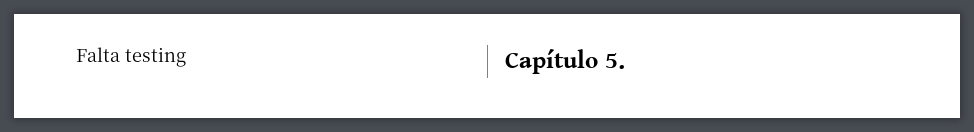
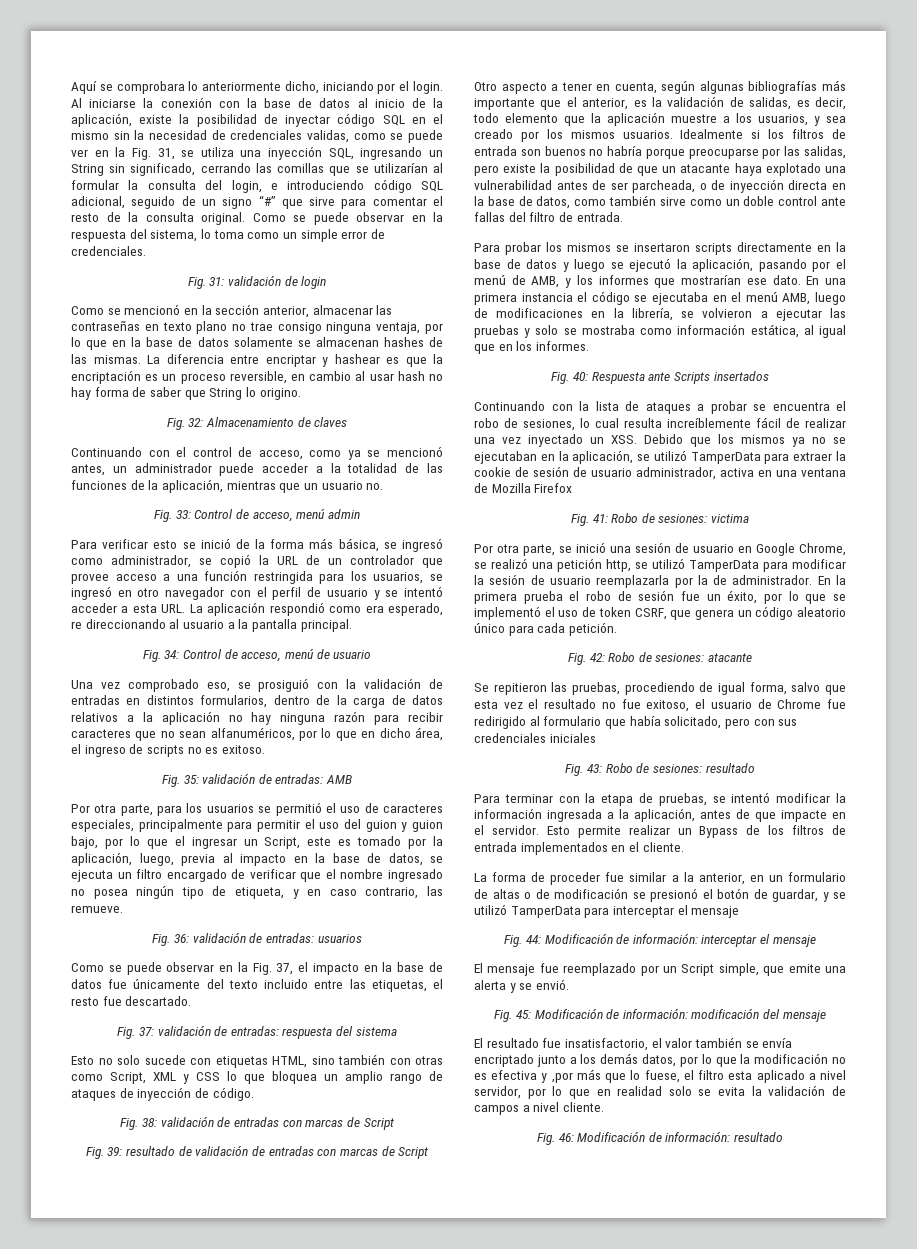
- Falta testing
- Capítulo 5.
+ Aquí se comprobara lo anteriormente dicho, iniciando por el login. Al iniciarse la conexión con la base de datos al inicio de la aplicación, existe la posibilidad de inyectar código SQL en el mismo sin la necesidad de credenciales validas, como se puede ver en la Fig. 31, se utiliza una inyección SQL, ingresando un String sin significado, cerrando las comillas que se utilizarían al formular la consulta del login, e introduciendo código SQL adicional, seguido de un signo “#” que sirve para comentar el resto de la consulta original. Como se puede observar en la respuesta del sistema, lo toma como un simple error de credenciales.
+ Fig. 31: validación de login
+ Como se mencionó en la sección anterior, almacenar las contraseñas en texto plano no trae consigo ninguna ventaja, por lo que en la base de datos solamente se almacenan hashes de las mismas. La diferencia entre encriptar y hashear es que la encriptación es un proceso reversible, en cambio al usar hash no hay forma de saber que String lo origino.
+ Fig. 32: Almacenamiento de claves
+ Continuando con el control de acceso, como ya se mencionó antes, un administrador puede acceder a la totalidad de las funciones de la aplicación, mientras que un usuario no.
+ Fig. 33: Control de acceso, menú admin
+ Para verificar esto se inició de la forma más básica, se ingresó como administrador, se copió la URL de un controlador que provee acceso a una función restringida para los usuarios, se ingresó en otro navegador con el perfil de usuario y se intentó acceder a esta URL. La aplicación respondió como era esperado, re direccionando al usuario a la pantalla principal.
+ Fig. 34: Control de acceso, menú de usuario
+ Una vez comprobado eso, se prosiguió con la validación de entradas en distintos formularios, dentro de la carga de datos relativos a la aplicación no hay ninguna razón para recibir caracteres que no sean alfanuméricos, por lo que en dicho área, el ingreso de scripts no es exitoso.
+ Fig. 35: validación de entradas: AMB
+ Por otra parte, para los usuarios se permitió el uso de caracteres especiales, principalmente para permitir el uso del guion y guion bajo, por lo que el ingresar un Script, este es tomado por la aplicación, luego, previa al impacto en la base de datos, se ejecuta un filtro encargado de verificar que el nombre ingresado no posea ningún tipo de etiqueta, y en caso contrario, las remueve.
+ Fig. 36: validación de entradas: usuarios
+ Como se puede observar en la Fig. 37, el impacto en la base de datos fue únicamente del texto incluido entre las etiquetas, el resto fue descartado.
+ Fig. 37: validación de entradas: respuesta del sistema
+ Esto no solo sucede con etiquetas HTML, sino también con otras como Script, XML y CSS lo que bloquea un amplio rango de ataques de inyección de código.
+ Fig. 38: validación de entradas con marcas de Script
+ Fig. 39: resultado de validación de entradas con marcas de Script
+ Otro aspecto a tener en cuenta, según algunas bibliografías más importante que el anterior, es la validación de salidas, es decir, todo elemento que la aplicación muestre a los usuarios, y sea creado por los mismos usuarios. Idealmente si los filtros de entrada son buenos no habría porque preocuparse por las salidas, pero existe la posibilidad de que un atacante haya explotado una vulnerabilidad antes de ser parcheada, o de inyección directa en la base de datos, como también sirve como un doble control ante fallas del filtro de entrada.
+ Para probar los mismos se insertaron scripts directamente en la base de datos y luego se ejecutó la aplicación, pasando por el menú de AMB, y los informes que mostrarían ese dato. En una primera instancia el código se ejecutaba en el menú AMB, luego de modificaciones en la librería, se volvieron a ejecutar las pruebas y solo se mostraba como información estática, al igual que en los informes.
+ Fig. 40: Respuesta ante Scripts insertados
+ Continuando con la lista de ataques a probar se encuentra el robo de sesiones, lo cual resulta increíblemente fácil de realizar una vez inyectado un XSS. Debido que los mismos ya no se ejecutaban en la aplicación, se utilizó TamperData para extraer la cookie de sesión de usuario administrador, activa en una ventana de Mozilla Firefox
+ Fig. 41: Robo de sesiones: victima
+ Por otra parte, se inició una sesión de usuario en Google Chrome, se realizó una petición http, se utilizó TamperData para modificar la sesión de usuario reemplazarla por la de administrador. En la primera prueba el robo de sesión fue un éxito, por lo que se implementó el uso de token CSRF, que genera un código aleatorio único para cada petición.
+ Fig. 42: Robo de sesiones: atacante
+ Se repitieron las pruebas, procediendo de igual forma, salvo que esta vez el resultado no fue exitoso, el usuario de Chrome fue redirigido al formulario que había solicitado, pero con sus credenciales iniciales
+ Fig. 43: Robo de sesiones: resultado
+ Para terminar con la etapa de pruebas, se intentó modificar la información ingresada a la aplicación, antes de que impacte en el servidor. Esto permite realizar un Bypass de los filtros de entrada implementados en el cliente.
+ La forma de proceder fue similar a la anterior, en un formulario de altas o de modificación se presionó el botón de guardar, y se utilizó TamperData para interceptar el mensaje
+ Fig. 44: Modificación de información: interceptar el mensaje
+ El mensaje fue reemplazado por un Script simple, que emite una alerta y se envió.
+ Fig. 45: Modificación de información: modificación del mensaje
+ El resultado fue insatisfactorio, el valor también se envía encriptado junto a los demás datos, por lo que la modificación no es efectiva y ,por más que lo fuese, el filtro esta aplicado a nivel servidor, por lo que en realidad solo se evita la validación de campos a nivel cliente.
+ Fig. 46: Modificación de información: resultado

